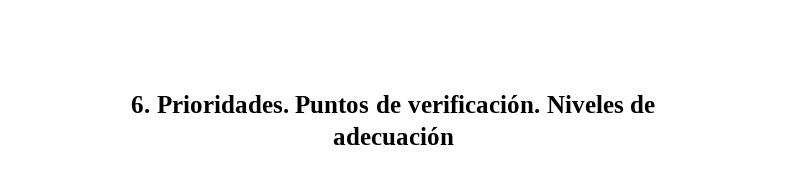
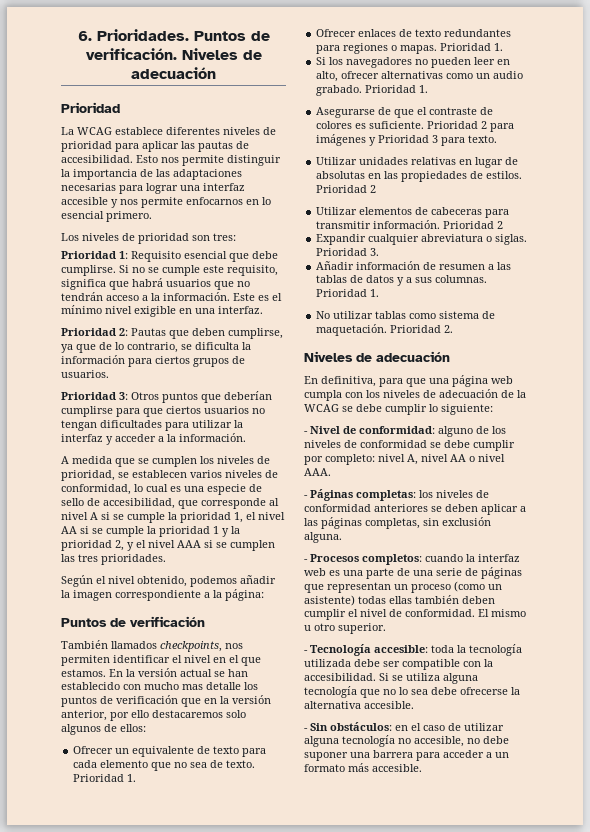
  Puntos de verificación. Niveles de adecuación
+ Prioridad
+ La WCAG establece diferentes niveles de prioridad para aplicar las pautas de accesibilidad. Esto nos permite distinguir la importancia de las adaptaciones necesarias para lograr una interfaz accesible y nos permite enfocarnos en lo esencial primero.
+ Los niveles de prioridad son tres:
+ Prioridad 1: Requisito esencial que debe cumplirse. Si no se cumple este requisito, significa que habrá usuarios que no tendrán acceso a la información. Este es el mínimo nivel exigible en una interfaz.
+ Prioridad 2: Pautas que deben cumplirse, ya que de lo contrario, se dificulta la información para ciertos grupos de usuarios.
+ Prioridad 3: Otros puntos que deberían cumplirse para que ciertos usuarios no tengan dificultades para utilizar la interfaz y acceder a la información.
+ A medida que se cumplen los niveles de prioridad, se establecen varios niveles de conformidad, lo cual es una especie de sello de accesibilidad, que corresponde al nivel A si se cumple la prioridad 1, el nivel AA si se cumple la prioridad 1 y la prioridad 2, y el nivel AAA si se cumplen las tres prioridades.
+ Según el nivel obtenido, podemos añadir la imagen correspondiente a la página:
+ Puntos de verificación
+ También llamados checkpoints, nos permiten identificar el nivel en el que estamos. En la versión actual se han establecido con mucho mas detalle los puntos de verificación que en la versión anterior, por ello destacaremos solo algunos de ellos:
+ Ofrecer un equivalente de texto para cada elemento que no sea de texto. Prioridad 1.
+ Ofrecer enlaces de texto redundantes para regiones o mapas. Prioridad 1.
+ Si los navegadores no pueden leer en alto, ofrecer alternativas como un audio grabado. Prioridad 1.
+ Asegurarse de que el contraste de colores es suficiente. Prioridad 2 para imágenes y Prioridad 3 para texto.
+ Utilizar unidades relativas en lugar de absolutas en las propiedades de estilos. Prioridad 2
+ Utilizar elementos de cabeceras para transmitir información. Prioridad 2
+ Expandir cualquier abreviatura o siglas. Prioridad 3.
+ Añadir información de resumen a las tablas de datos y a sus columnas. Prioridad 1.
+ No utilizar tablas como sistema de maquetación. Prioridad 2.
+ Niveles de adecuación
+ En definitiva, para que una página web cumpla con los niveles de adecuación de la WCAG se debe cumplir lo siguiente:
+ - Nivel de conformidad: alguno de los niveles de conformidad se debe cumplir por completo: nivel A, nivel AA o nivel AAA.
+ - Páginas completas: los niveles de conformidad anteriores se deben aplicar a las páginas completas, sin exclusión alguna.
+ - Procesos completos: cuando la interfaz web es una parte de una serie de páginas que representan un proceso (como un asistente) todas ellas también deben cumplir el nivel de conformidad. El mismo u otro superior.
+ - Tecnología accesible: toda la tecnología utilizada debe ser compatible con la accesibilidad. Si se utiliza alguna tecnología que no lo sea debe ofrecerse la alternativa accesible.
+ - Sin obstáculos: en el caso de utilizar alguna tecnología no accesible, no debe suponer una barrera para acceder a un formato más accesible.

